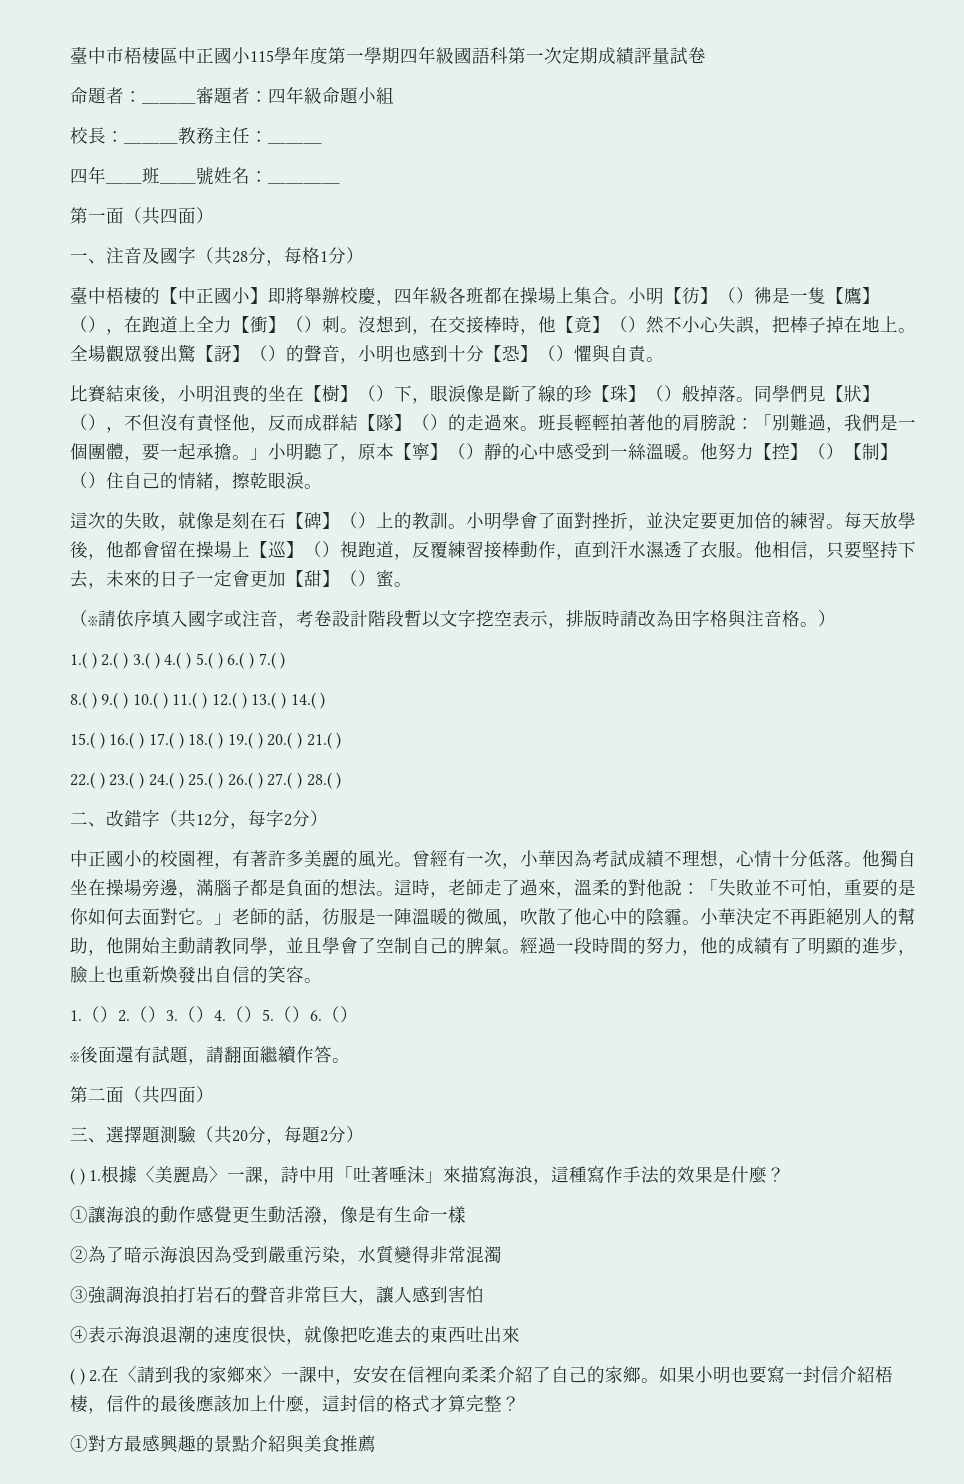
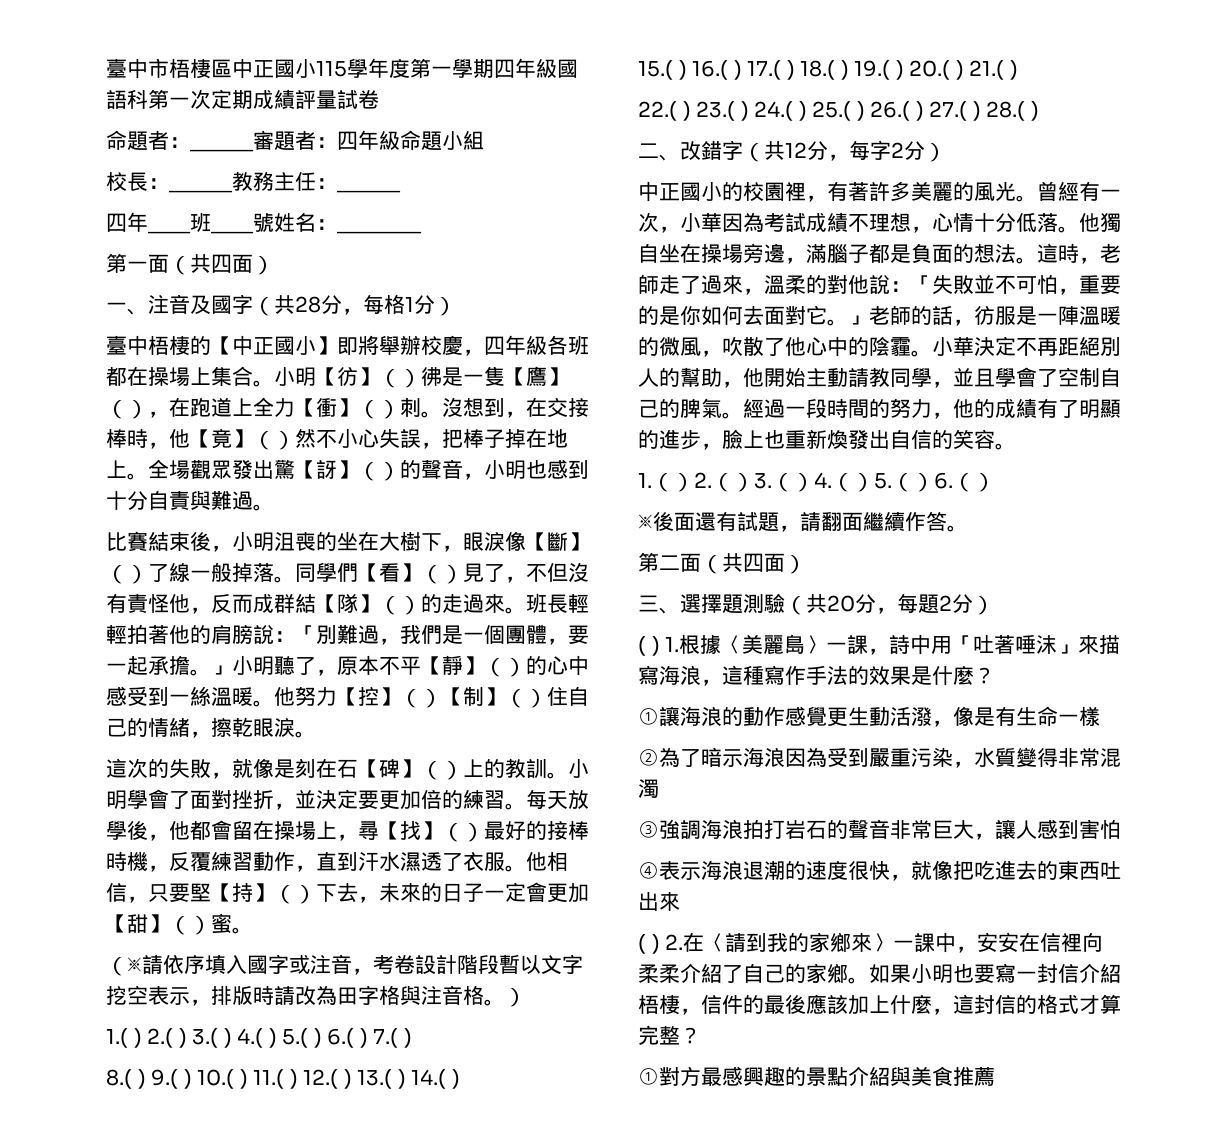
- 全場觀眾發出驚【訝】（）的聲音，小明也感到十分【恐】（）懼與自責。
+ 全場觀眾發出驚【訝】（）的聲音，小明也感到十分自責與難過。
- 比賽結束後，小明沮喪的坐在【樹】（）下，眼淚像是斷了線的珍【珠】（）般掉落。同學們見【狀】（），不但沒有責怪他，反而成群結【隊】（）的走過來。
+ 比賽結束後，小明沮喪的坐在大樹下，眼淚像【斷】（）了線一般掉落。同學們【看】（）見了，不但沒有責怪他，反而成群結【隊】（）的走過來。
- 班長輕輕拍著他的肩膀說：「別難過，我們是一個團體，要一起承擔。」小明聽了，原本【寧】（）靜的心中感受到一絲溫暖。
+ 班長輕輕拍著他的肩膀說：「別難過，我們是一個團體，要一起承擔。」小明聽了，原本不平【靜】（）的心中感受到一絲溫暖。
- 每天放學後，他都會留在操場上【巡】（）視跑道，反覆練習接棒動作，直到汗水濕透了衣服。
+ 每天放學後，他都會留在操場上，尋【找】（）最好的接棒時機，反覆練習動作，直到汗水濕透了衣服。
- 他相信，只要堅持下去，未來的日子一定會更加【甜】（）蜜。
+ 他相信，只要堅【持】（）下去，未來的日子一定會更加【甜】（）蜜。

